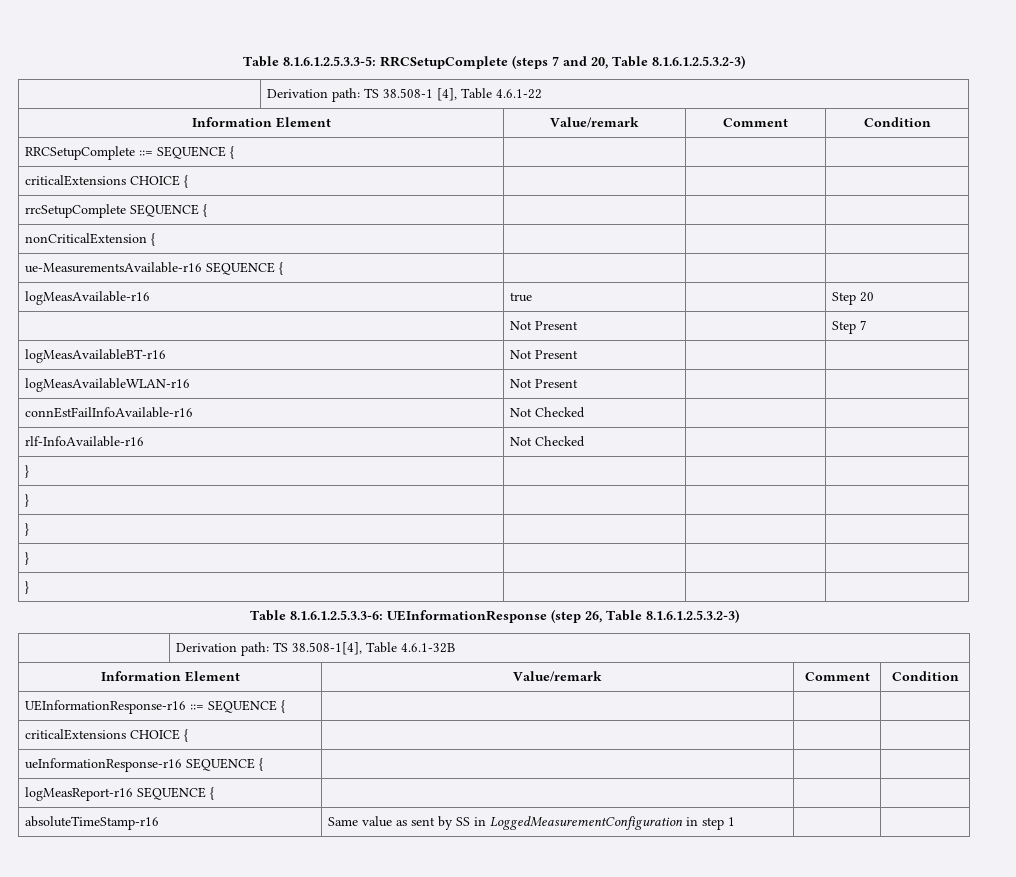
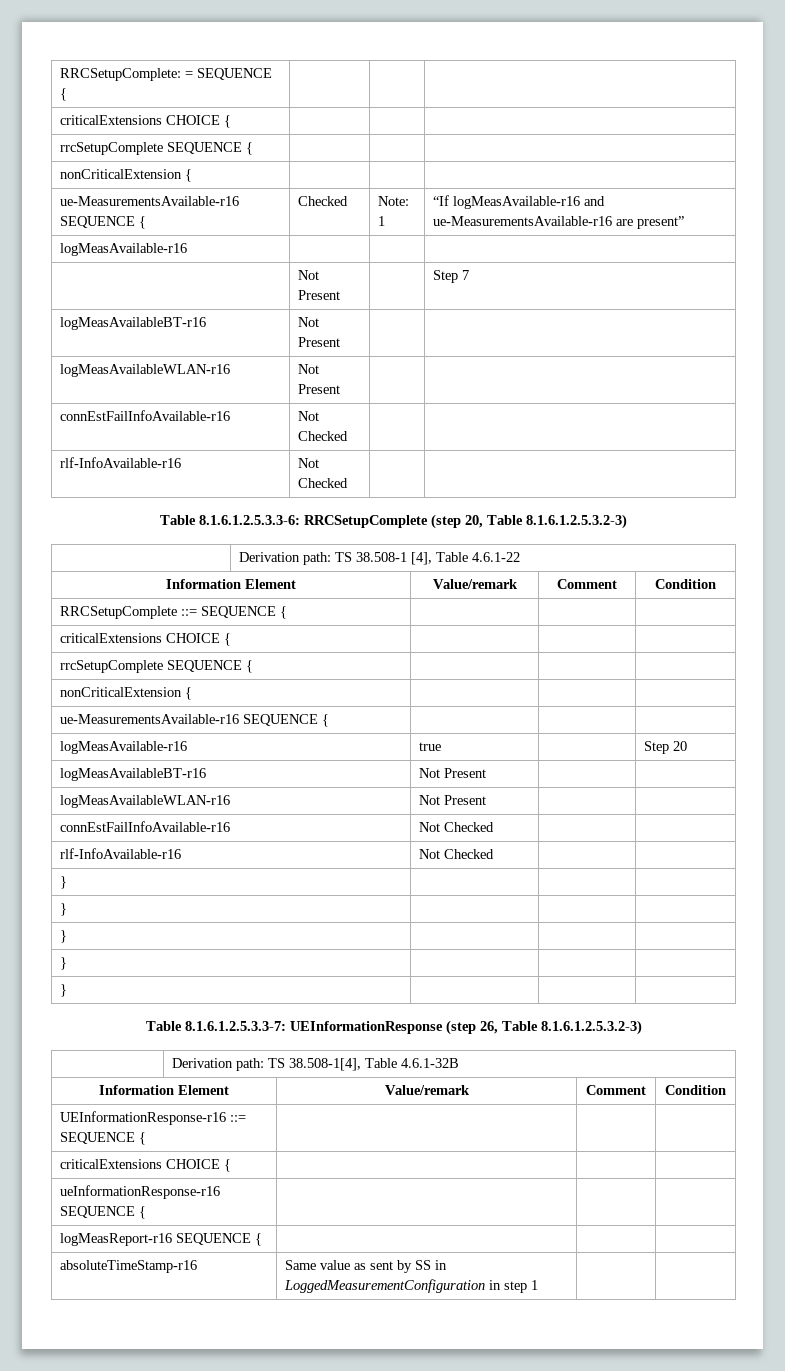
- Table 8.1.6.1.2.5.3.3-5: RRCSetupComplete (steps 7 and 20, Table 8.1.6.1.2.5.3.2-3)
+ RRCSetupComplete: = SEQUENCE { | | |
+ criticalExtensions CHOICE { | | |
+ rrcSetupComplete SEQUENCE { | | |
+ nonCriticalExtension { | | |
+ ue-MeasurementsAvailable-r16 SEQUENCE { | Checked | Note: 1 | “If logMeasAvailable-r16 and ue-MeasurementsAvailable-r16 are present”
+ logMeasAvailable-r16 | | |
+ | Not Present | | Step 7
+ logMeasAvailableBT-r16 | Not Present | |
+ logMeasAvailableWLAN-r16 | Not Present | |
+ connEstFailInfoAvailable-r16 | Not Checked | |
+ rlf-InfoAvailable-r16 | Not Checked | |
+ Table 8.1.6.1.2.5.3.3-6: RRCSetupComplete (step 20, Table 8.1.6.1.2.5.3.2-3)
- | Not Present | | Step 7
- Table 8.1.6.1.2.5.3.3-6: UEInformationResponse (step 26, Table 8.1.6.1.2.5.3.2-3)
+ Table 8.1.6.1.2.5.3.3-7: UEInformationResponse (step 26, Table 8.1.6.1.2.5.3.2-3)

